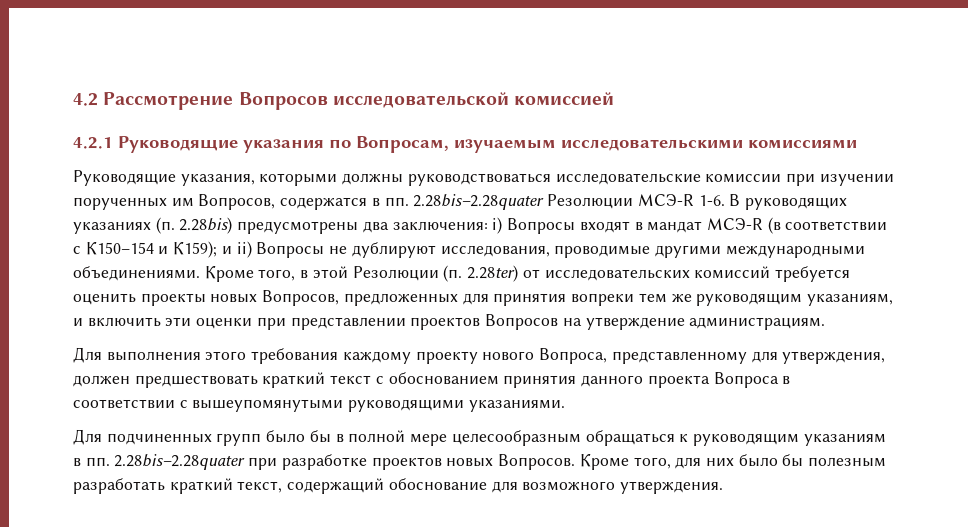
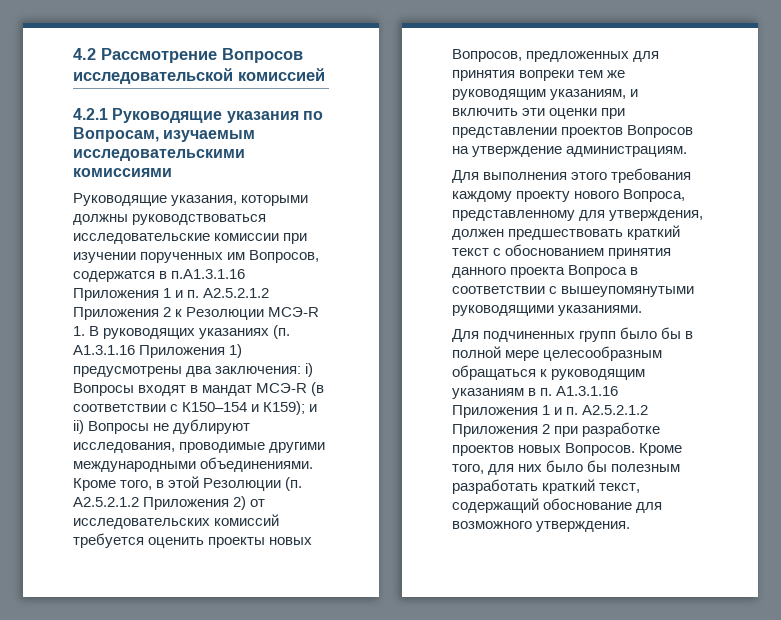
- Руководящие указания, которыми должны руководствоваться исследовательские комиссии при изучении порученных им Вопросов, содержатся в пп. 2.28bis–2.28quater Резолюции МСЭ-R 1-6. В руководящих указаниях (п. 2.28bis) предусмотрены два заключения: i) Вопросы входят в мандат МСЭ-R (в соответствии с К150–154 и К159); и ii) Вопросы не дублируют исследования, проводимые другими международными объединениями.
+ Руководящие указания, которыми должны руководствоваться исследовательские комиссии при изучении порученных им Вопросов, содержатся в п.A1.3.1.16 Приложения 1 и п. A2.5.2.1.2 Приложения 2 к Резолюции МСЭ-R 1. В руководящих указаниях (п. A1.3.1.16 Приложения 1) предусмотрены два заключения: i) Вопросы входят в мандат МСЭ-R (в соответствии с К150–154 и К159); и ii) Вопросы не дублируют исследования, проводимые другими международными объединениями.
- Кроме того, в этой Резолюции (п. 2.28ter) от исследовательских комиссий требуется оценить проекты новых Вопросов, предложенных для принятия вопреки тем же руководящим указаниям, и включить эти оценки при представлении проектов Вопросов на утверждение администрациям.
+ Кроме того, в этой Резолюции (п. A2.5.2.1.2 Приложения 2) от исследовательских комиссий требуется оценить проекты новых Вопросов, предложенных для принятия вопреки тем же руководящим указаниям, и включить эти оценки при представлении проектов Вопросов на утверждение администрациям.
- Для подчиненных групп было бы в полной мере целесообразным обращаться к руководящим указаниям в пп. 2.28bis–2.28quater при разработке проектов новых Вопросов.
+ Для подчиненных групп было бы в полной мере целесообразным обращаться к руководящим указаниям в п. A1.3.1.16 Приложения 1 и п. A2.5.2.1.2 Приложения 2 при разработке проектов новых Вопросов.

